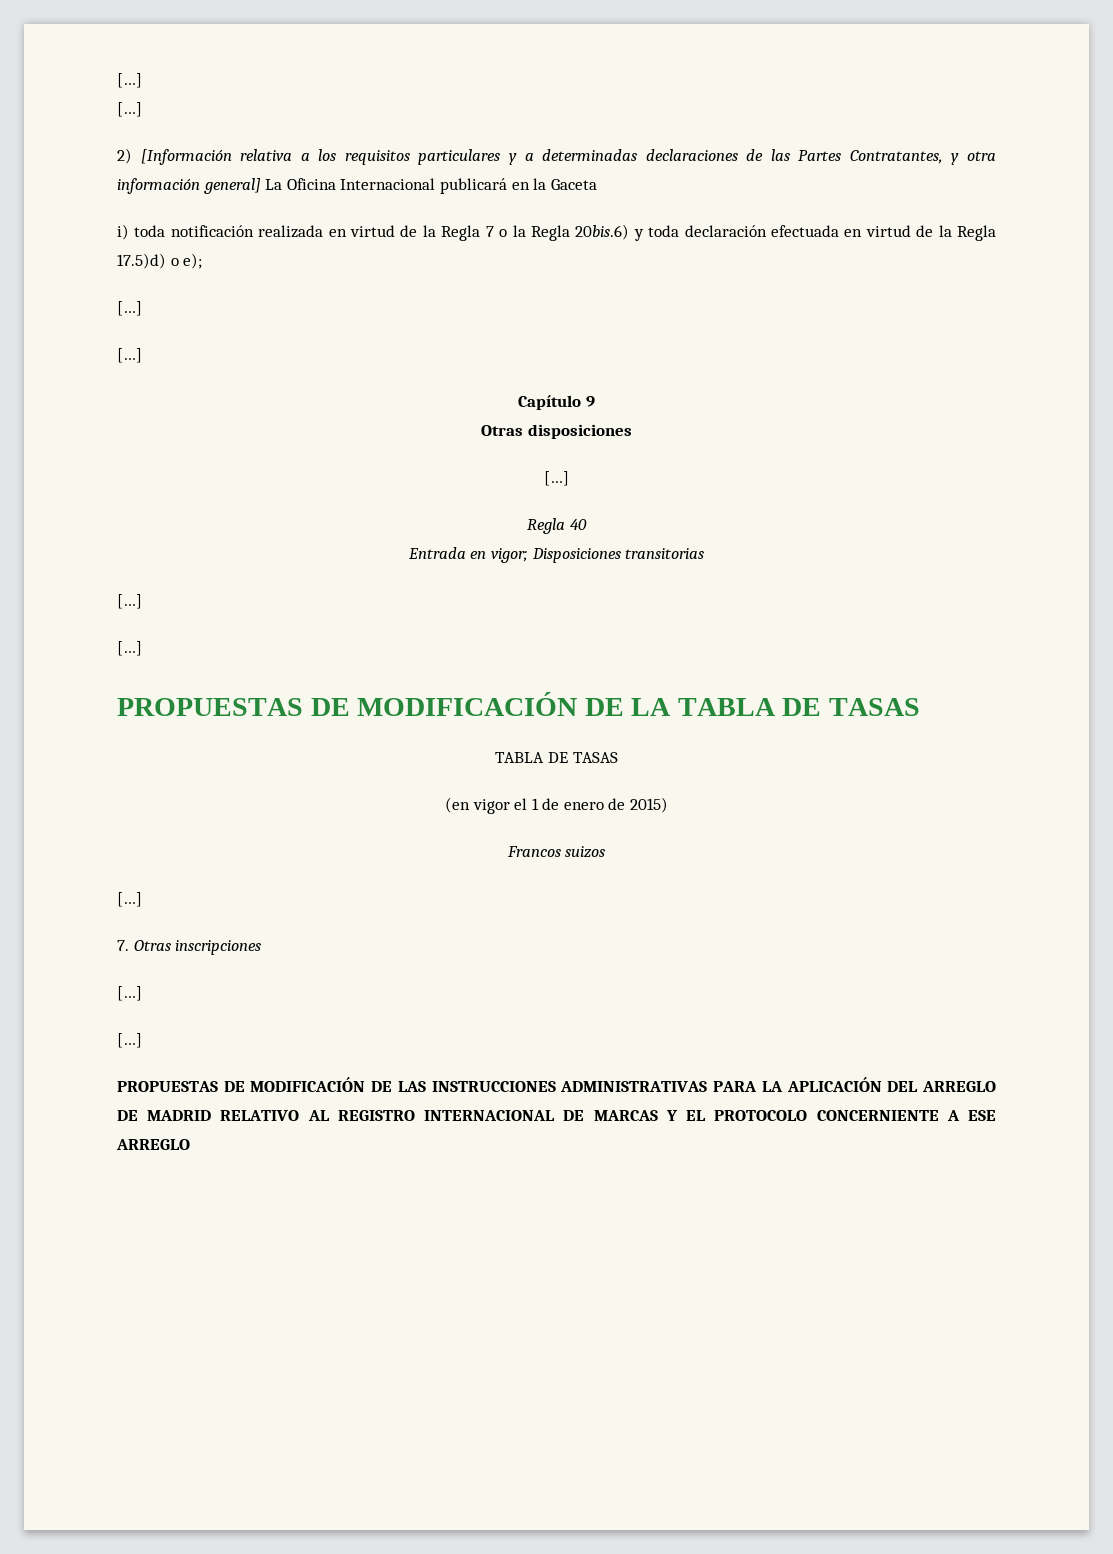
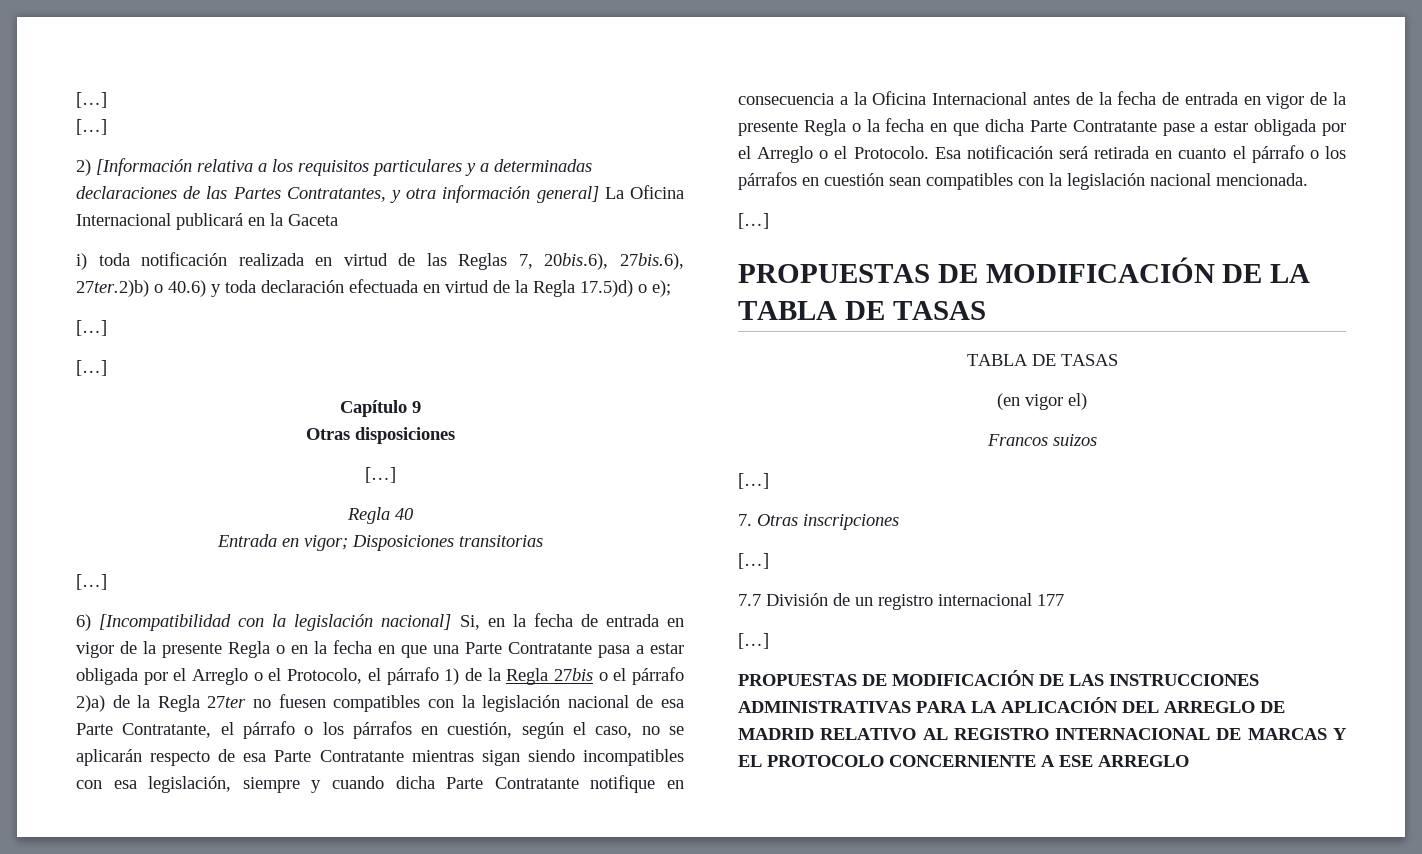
- i) toda notificación realizada en virtud de la Regla 7 o la Regla 20bis.6) y toda declaración efectuada en virtud de la Regla 17.5)d) o e);
+ i) toda notificación realizada en virtud de las Reglas 7, 20bis.6), 27bis.6), 27ter.2)b) o 40.6) y toda declaración efectuada en virtud de la Regla 17.5)d) o e);
+ 6) [Incompatibilidad con la legislación nacional] Si, en la fecha de entrada en vigor de la presente Regla o en la fecha en que una Parte Contratante pasa a estar obligada por el Arreglo o el Protocolo, el párrafo 1) de la Regla 27bis o el párrafo 2)a) de la Regla 27ter no fuesen compatibles con la legislación nacional de esa Parte Contratante, el párrafo o los párrafos en cuestión, según el caso, no se aplicarán respecto de esa Parte Contratante mientras sigan siendo incompatibles con esa legislación, siempre y cuando dicha Parte Contratante notifique en consecuencia a la Oficina Internacional antes de la fecha de entrada en vigor de la presente Regla o la fecha en que dicha Parte Contratante pase a estar obligada por el Arreglo o el Protocolo. Esa notificación será retirada en cuanto el párrafo o los párrafos en cuestión sean compatibles con la legislación nacional mencionada.
- (en vigor el 1 de enero de 2015)
+ (en vigor el)
+ 7.7 División de un registro internacional 177

